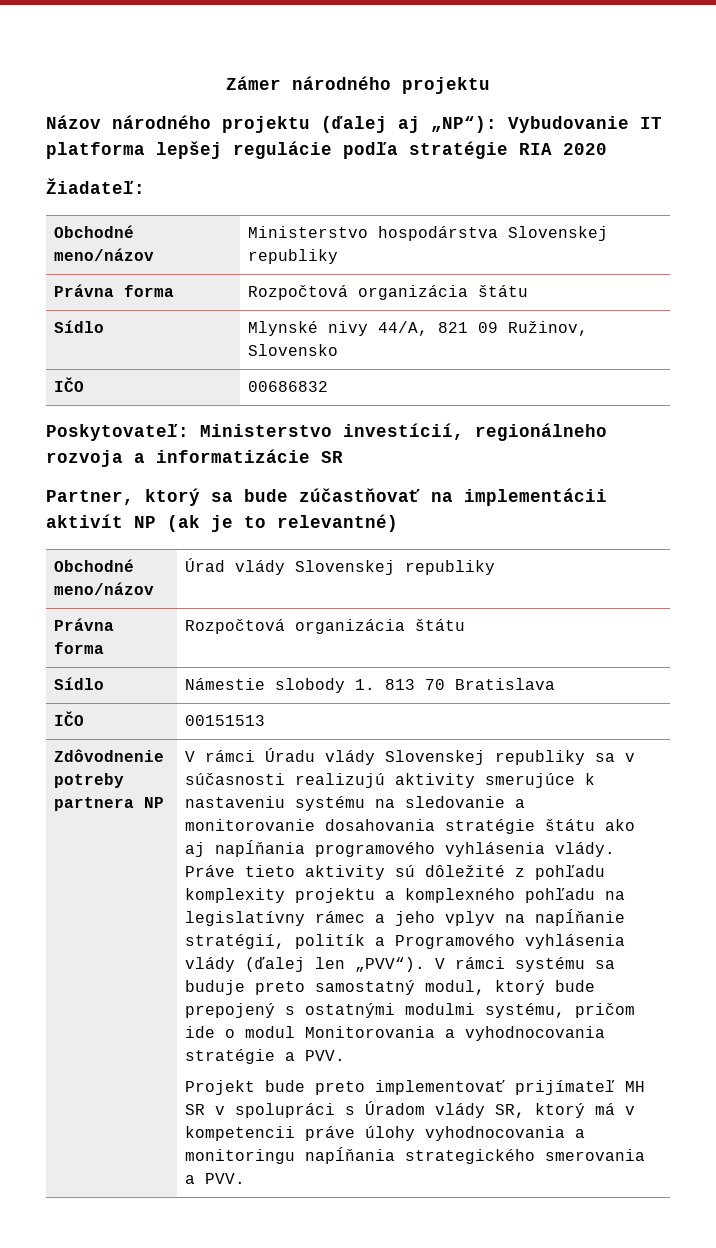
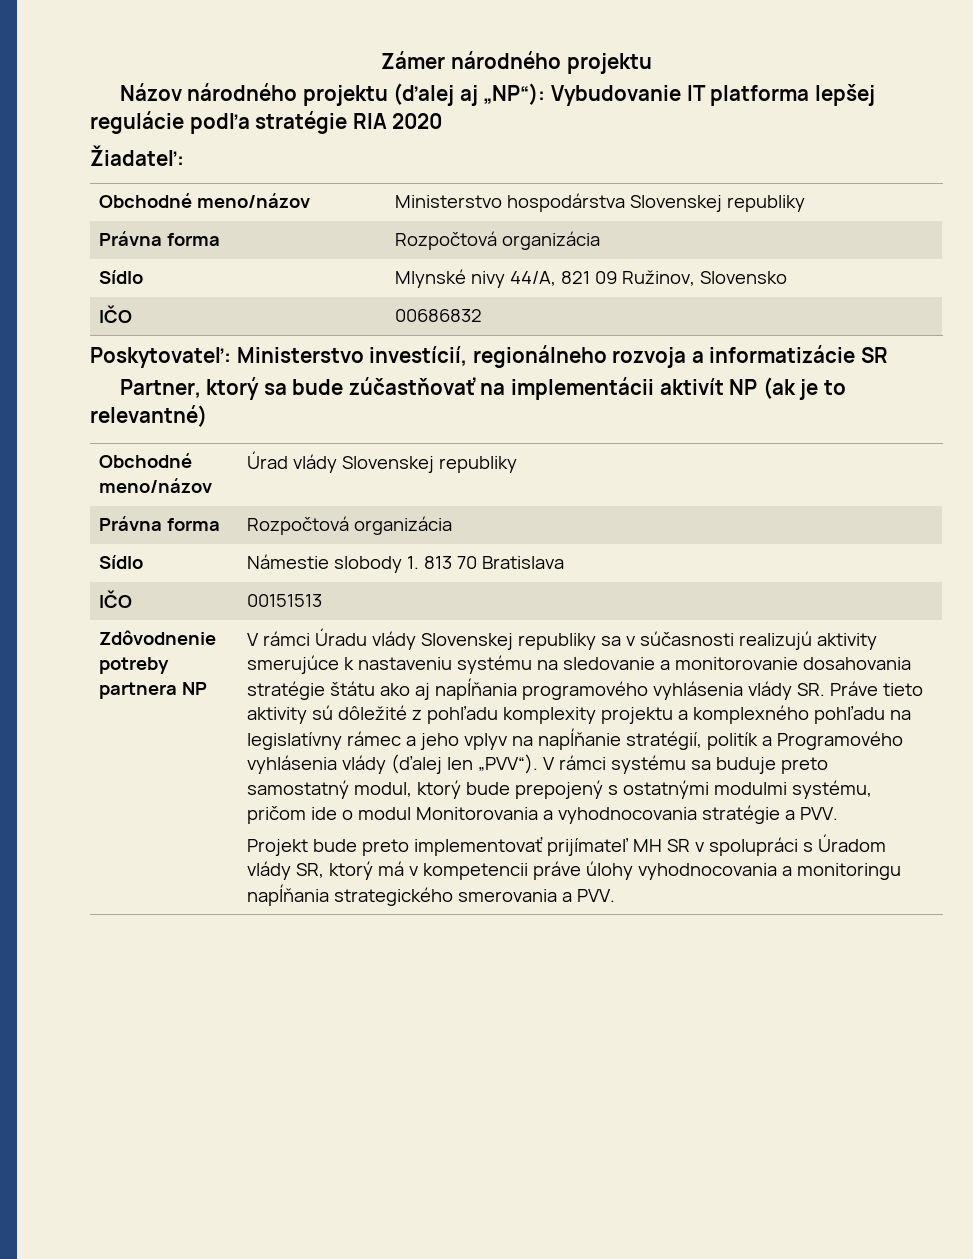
  Obchodné meno/názov | Ministerstvo hospodárstva Slovenskej republiky
- Právna forma | Rozpočtová organizácia štátu
+ Právna forma | Rozpočtová organizácia
  Obchodné meno/názov | Úrad vlády Slovenskej republiky
- Právna forma | Rozpočtová organizácia štátu
+ Právna forma | Rozpočtová organizácia
- V rámci Úradu vlády Slovenskej republiky sa v súčasnosti realizujú aktivity smerujúce k nastaveniu systému na sledovanie a monitorovanie dosahovania stratégie štátu ako aj napĺňania programového vyhlásenia vlády. Práve tieto aktivity sú dôležité z pohľadu komplexity projektu a komplexného pohľadu na legislatívny rámec a jeho vplyv na napĺňanie stratégií, politík a Programového vyhlásenia vlády (ďalej len „PVV“).
+ V rámci Úradu vlády Slovenskej republiky sa v súčasnosti realizujú aktivity smerujúce k nastaveniu systému na sledovanie a monitorovanie dosahovania stratégie štátu ako aj napĺňania programového vyhlásenia vlády SR. Práve tieto aktivity sú dôležité z pohľadu komplexity projektu a komplexného pohľadu na legislatívny rámec a jeho vplyv na napĺňanie stratégií, politík a Programového vyhlásenia vlády (ďalej len „PVV“).

